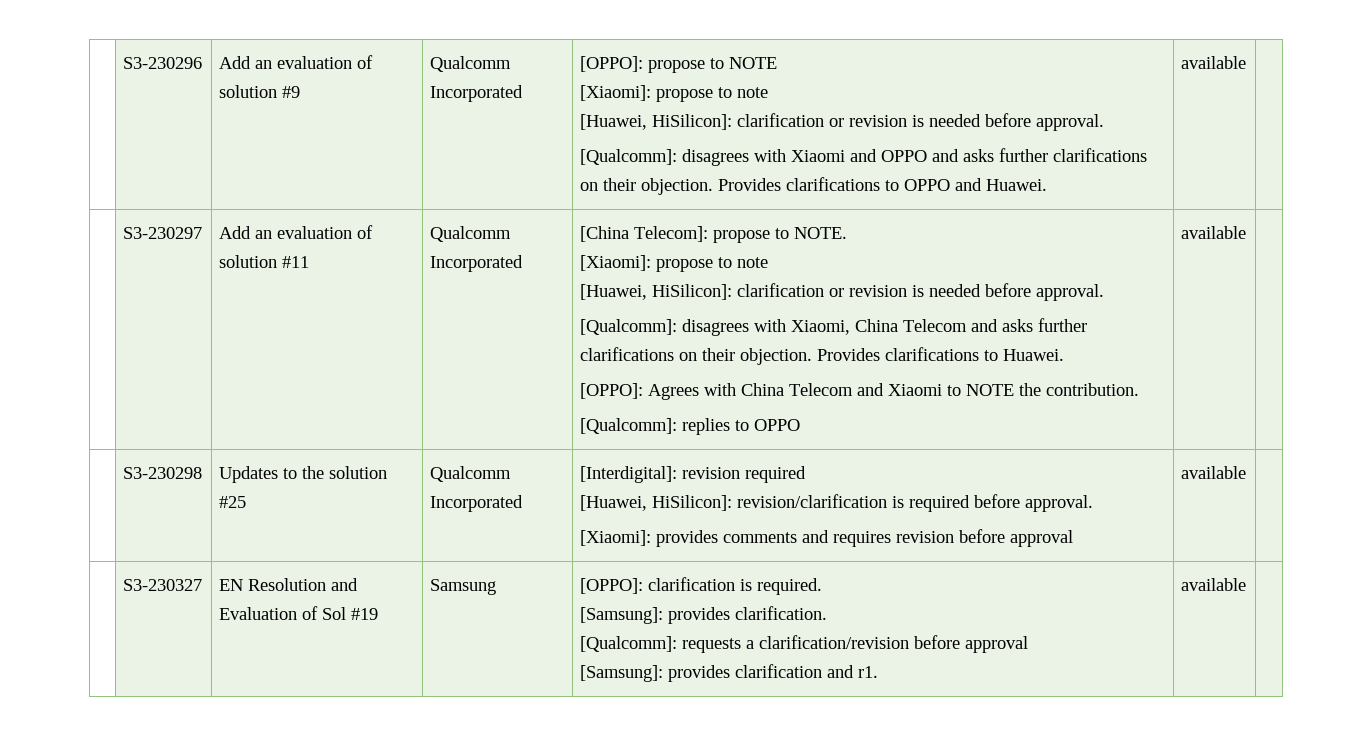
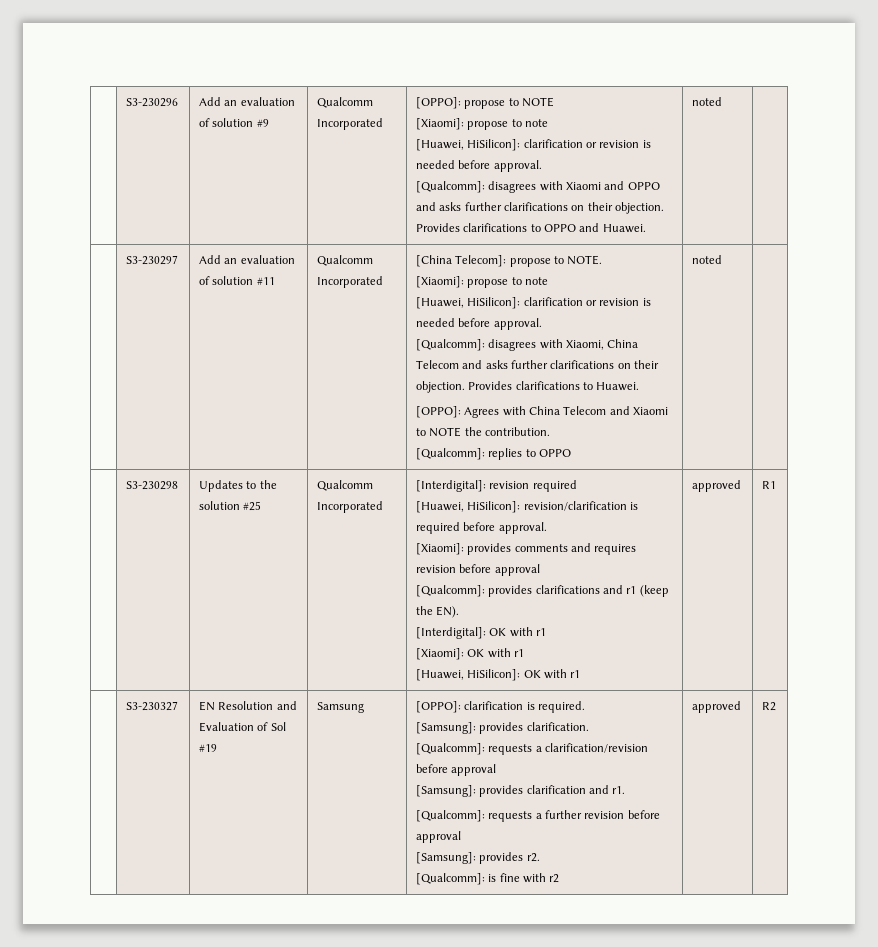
- Provides clarifications to OPPO and Huawei. | available
+ Provides clarifications to OPPO and Huawei. | noted
- [Qualcomm]: replies to OPPO | available
+ [Qualcomm]: replies to OPPO | noted
- [Xiaomi]: provides comments and requires revision before approval | available
+ [Xiaomi]: provides comments and requires revision before approval
+ [Qualcomm]: provides clarifications and r1 (keep the EN).
+ [Interdigital]: OK with r1
+ [Xiaomi]: OK with r1
+ [Huawei, HiSilicon]: OK with r1 | approved | R1
- [Samsung]: provides clarification and r1. | available
+ [Samsung]: provides clarification and r1.
+ [Qualcomm]: requests a further revision before approval
+ [Samsung]: provides r2.
+ [Qualcomm]: is fine with r2 | approved | R2

